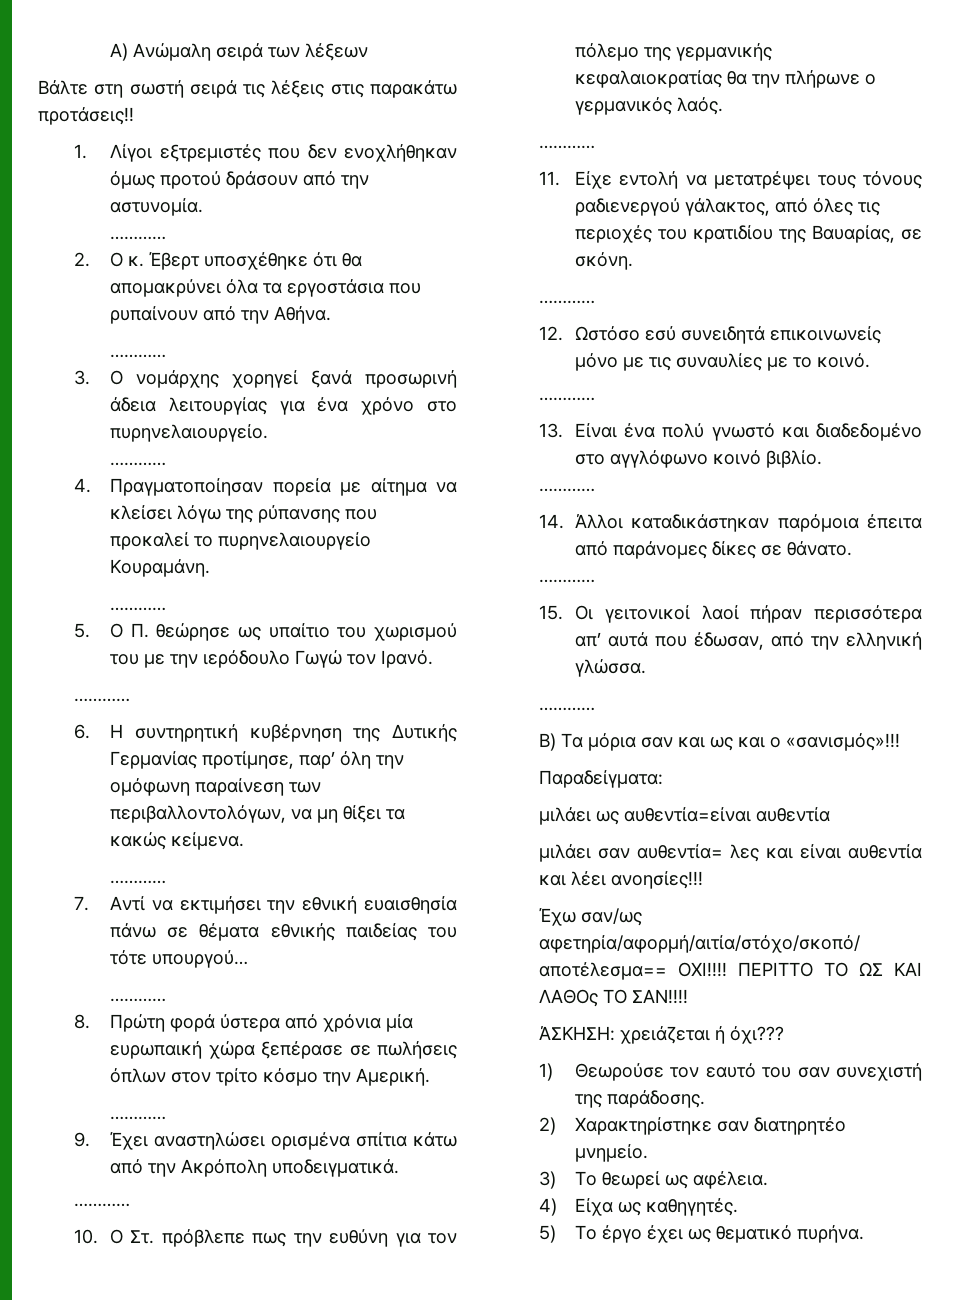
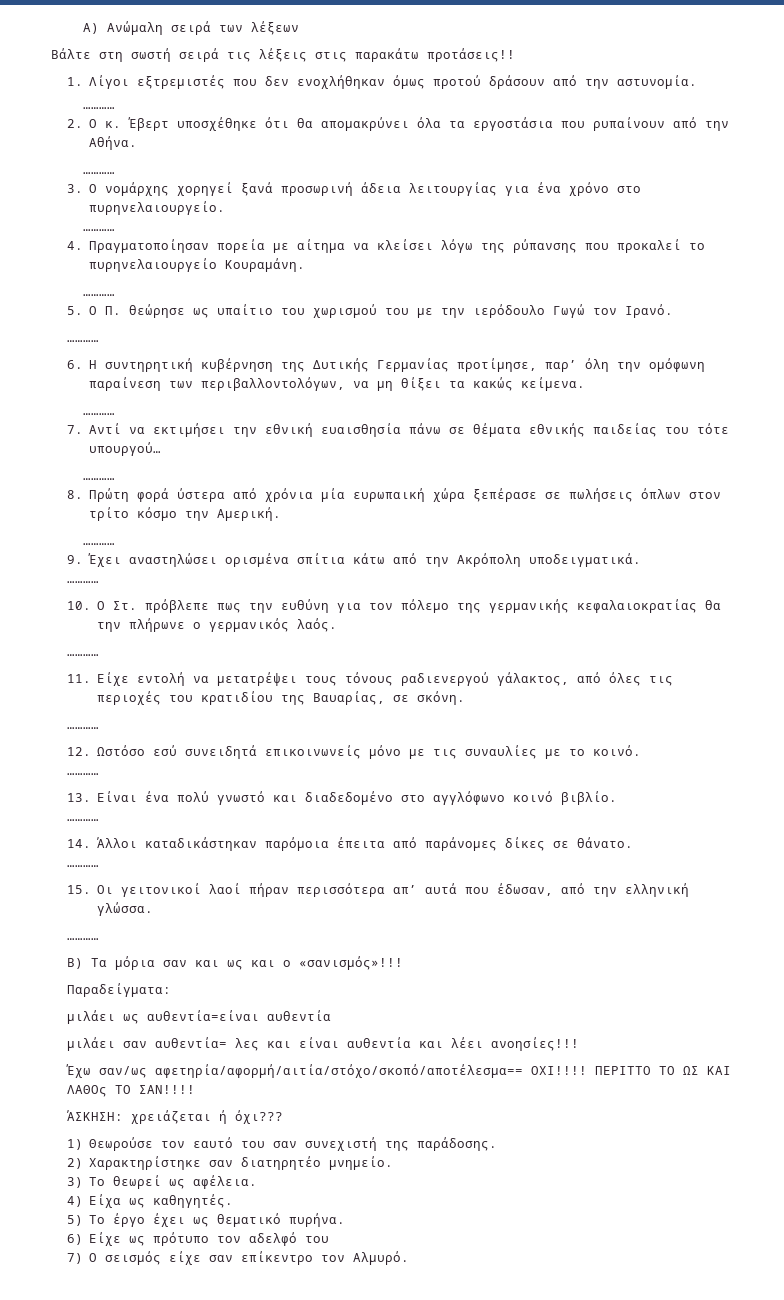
+ 6) Είχε ως πρότυπο τον αδελφό του
+ 7) Ο σεισμός είχε σαν επίκεντρο τον Aλμυρό.

